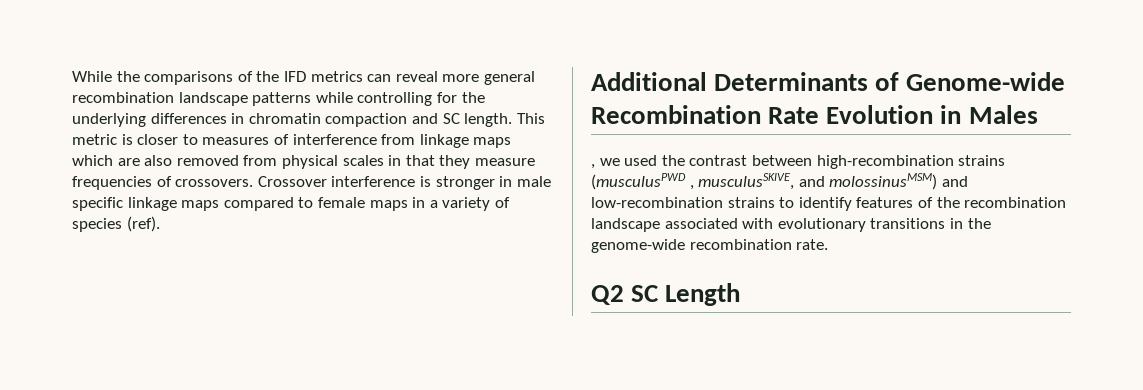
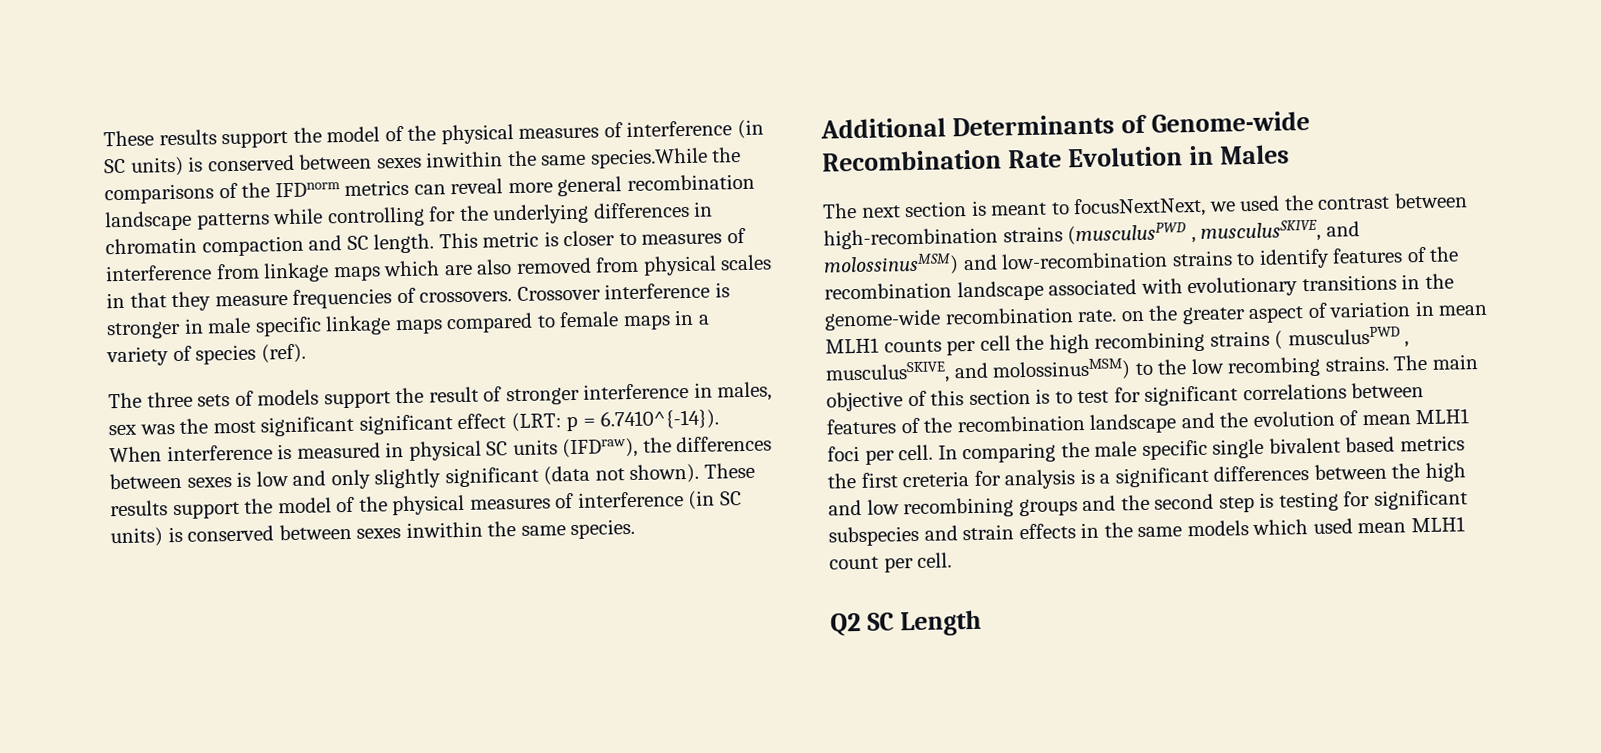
- While the comparisons of the IFD metrics can reveal more general recombination landscape patterns while controlling for the underlying differences in chromatin compaction and SC length.
+ These results support the model of the physical measures of interference (in SC units) is conserved between sexes inwithin the same species.While the comparisons of the IFDnorm metrics can reveal more general recombination landscape patterns while controlling for the underlying differences in chromatin compaction and SC length.
+ The three sets of models support the result of stronger interference in males, sex was the most significant significant effect (LRT: p = 6.7410^{-14}). When interference is measured in physical SC units (IFDraw), the differences between sexes is low and only slightly significant (data not shown). These results support the model of the physical measures of interference (in SC units) is conserved between sexes inwithin the same species.
- , we used the contrast between high-recombination strains (musculusPWD , musculusSKIVE, and molossinusMSM) and low-recombination strains to identify features of the recombination landscape associated with evolutionary transitions in the genome-wide recombination rate.
+ The next section is meant to focusNextNext, we used the contrast between high-recombination strains (musculusPWD , musculusSKIVE, and molossinusMSM) and low-recombination strains to identify features of the recombination landscape associated with evolutionary transitions in the genome-wide recombination rate. on the greater aspect of variation in mean MLH1 counts per cell the high recombining strains ( musculusPWD , musculusSKIVE, and molossinusMSM) to the low recombing strains. The main objective of this section is to test for significant correlations between features of the recombination landscape and the evolution of mean MLH1 foci per cell. In comparing the male specific single bivalent based metrics the first creteria for analysis is a significant differences between the high and low recombining groups and the second step is testing for significant subspecies and strain effects in the same models which used mean MLH1 count per cell.

